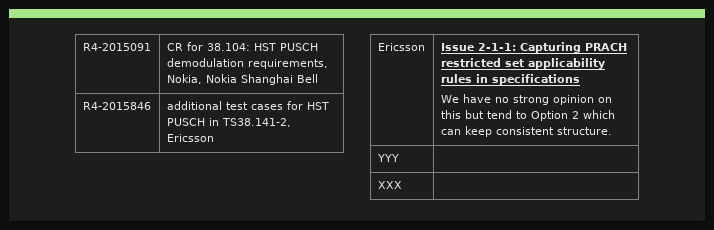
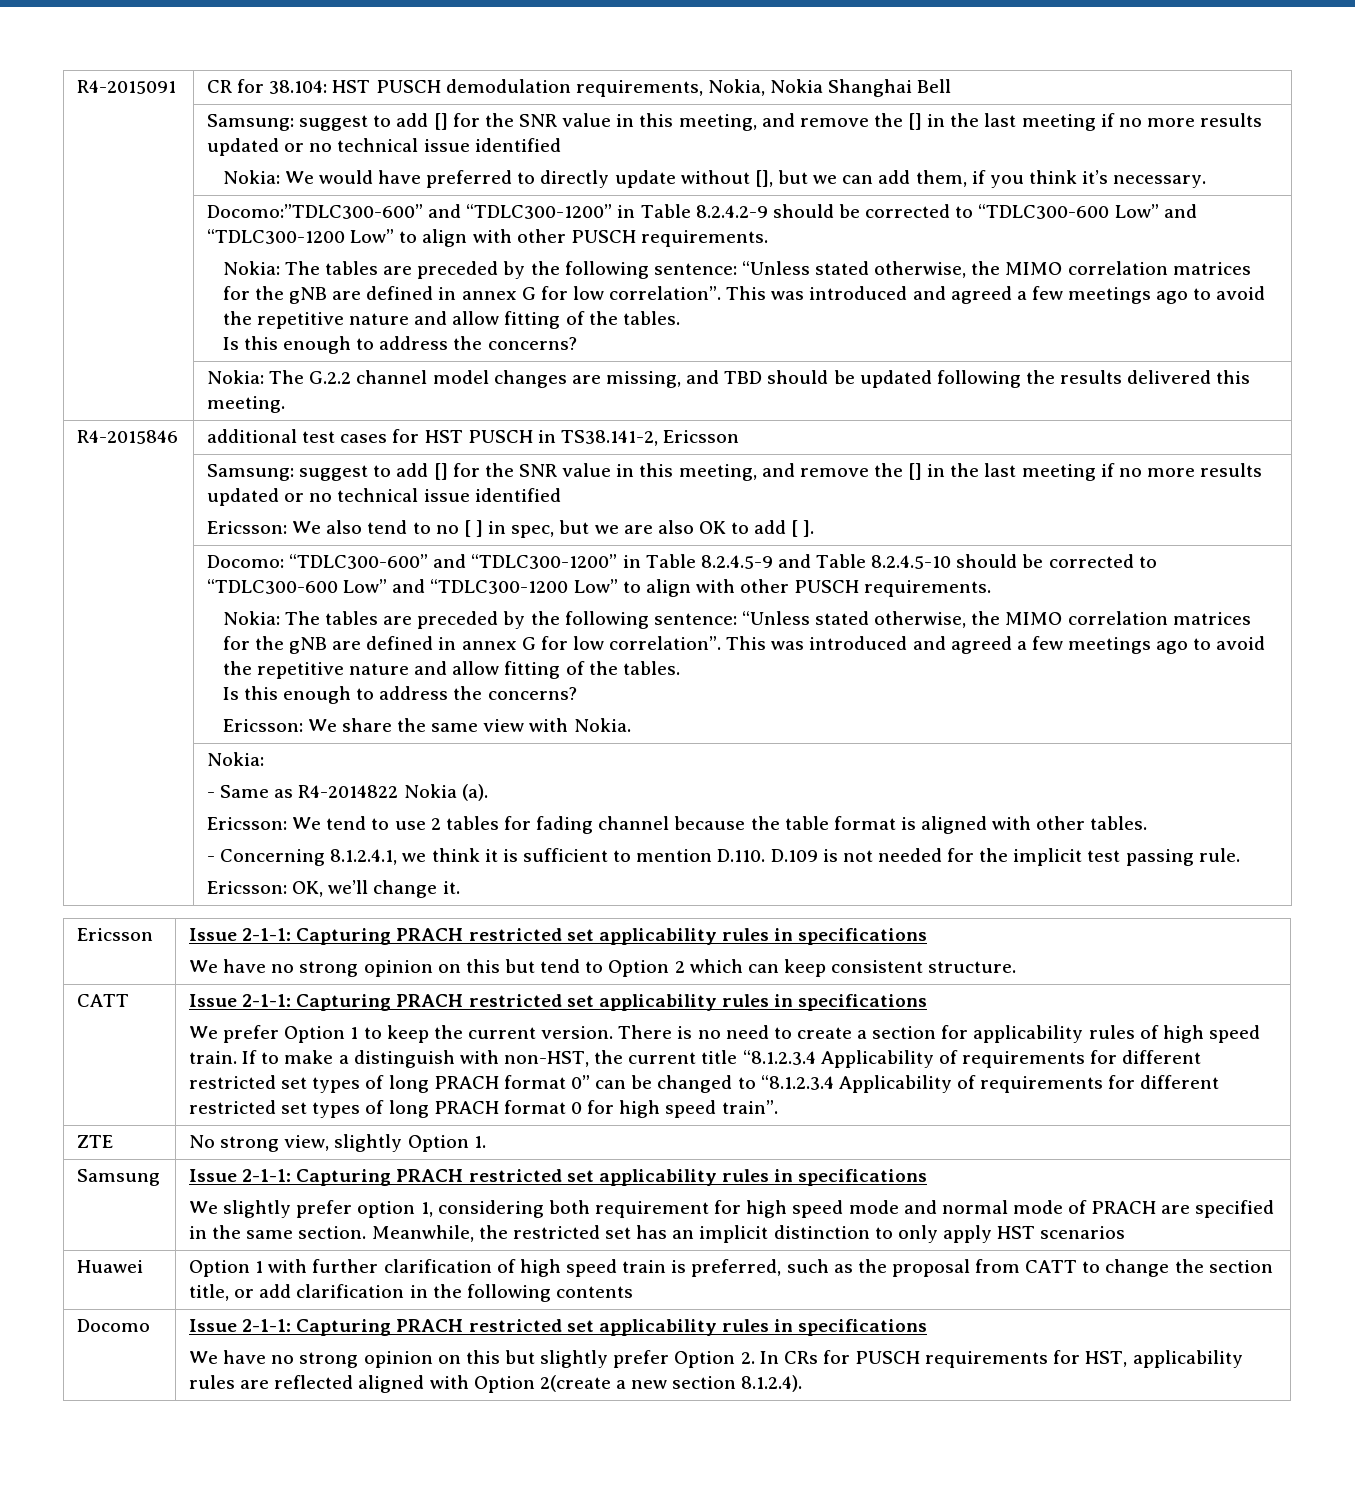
  R4-2015091 | CR for 38.104: HST PUSCH demodulation requirements, Nokia, Nokia Shanghai Bell
+ | Samsung: suggest to add [] for the SNR value in this meeting, and remove the [] in the last meeting if no more results updated or no technical issue identified
+ Nokia: We would have preferred to directly update without [], but we can add them, if you think it’s necessary.
+ | Docomo:”TDLC300-600” and “TDLC300-1200” in Table 8.2.4.2-9 should be corrected to “TDLC300-600 Low” and “TDLC300-1200 Low” to align with other PUSCH requirements.
+ Nokia: The tables are preceded by the following sentence: “Unless stated otherwise, the MIMO correlation matrices for the gNB are defined in annex G for low correlation”. This was introduced and agreed a few meetings ago to avoid the repetitive nature and allow fitting of the tables.
+ Is this enough to address the concerns?
+ | Nokia: The G.2.2 channel model changes are missing, and TBD should be updated following the results delivered this meeting.
  R4-2015846 | additional test cases for HST PUSCH in TS38.141-2, Ericsson
+ | Samsung: suggest to add [] for the SNR value in this meeting, and remove the [] in the last meeting if no more results updated or no technical issue identified
+ Ericsson: We also tend to no [ ] in spec, but we are also OK to add [ ].
+ | Docomo: “TDLC300-600” and “TDLC300-1200” in Table 8.2.4.5-9 and Table 8.2.4.5-10 should be corrected to “TDLC300-600 Low” and “TDLC300-1200 Low” to align with other PUSCH requirements.
+ Nokia: The tables are preceded by the following sentence: “Unless stated otherwise, the MIMO correlation matrices for the gNB are defined in annex G for low correlation”. This was introduced and agreed a few meetings ago to avoid the repetitive nature and allow fitting of the tables.
+ Is this enough to address the concerns?
+ Ericsson: We share the same view with Nokia.
+ | Nokia:
+ - Same as R4-2014822 Nokia (a).
+ Ericsson: We tend to use 2 tables for fading channel because the table format is aligned with other tables.
+ - Concerning 8.1.2.4.1, we think it is sufficient to mention D.110. D.109 is not needed for the implicit test passing rule.
+ Ericsson: OK, we’ll change it.
- YYY |
- XXX |
+ CATT | Issue 2-1-1: Capturing PRACH restricted set applicability rules in specifications
+ We prefer Option 1 to keep the current version. There is no need to create a section for applicability rules of high speed train. If to make a distinguish with non-HST, the current title “8.1.2.3.4 Applicability of requirements for different restricted set types of long PRACH format 0” can be changed to “8.1.2.3.4 Applicability of requirements for different restricted set types of long PRACH format 0 for high speed train”.
+ ZTE | No strong view, slightly Option 1.
+ Samsung | Issue 2-1-1: Capturing PRACH restricted set applicability rules in specifications
+ We slightly prefer option 1, considering both requirement for high speed mode and normal mode of PRACH are specified in the same section. Meanwhile, the restricted set has an implicit distinction to only apply HST scenarios
+ Huawei | Option 1 with further clarification of high speed train is preferred, such as the proposal from CATT to change the section title, or add clarification in the following contents
+ Docomo | Issue 2-1-1: Capturing PRACH restricted set applicability rules in specifications
+ We have no strong opinion on this but slightly prefer Option 2. In CRs for PUSCH requirements for HST, applicability rules are reflected aligned with Option 2(create a new section 8.1.2.4).

